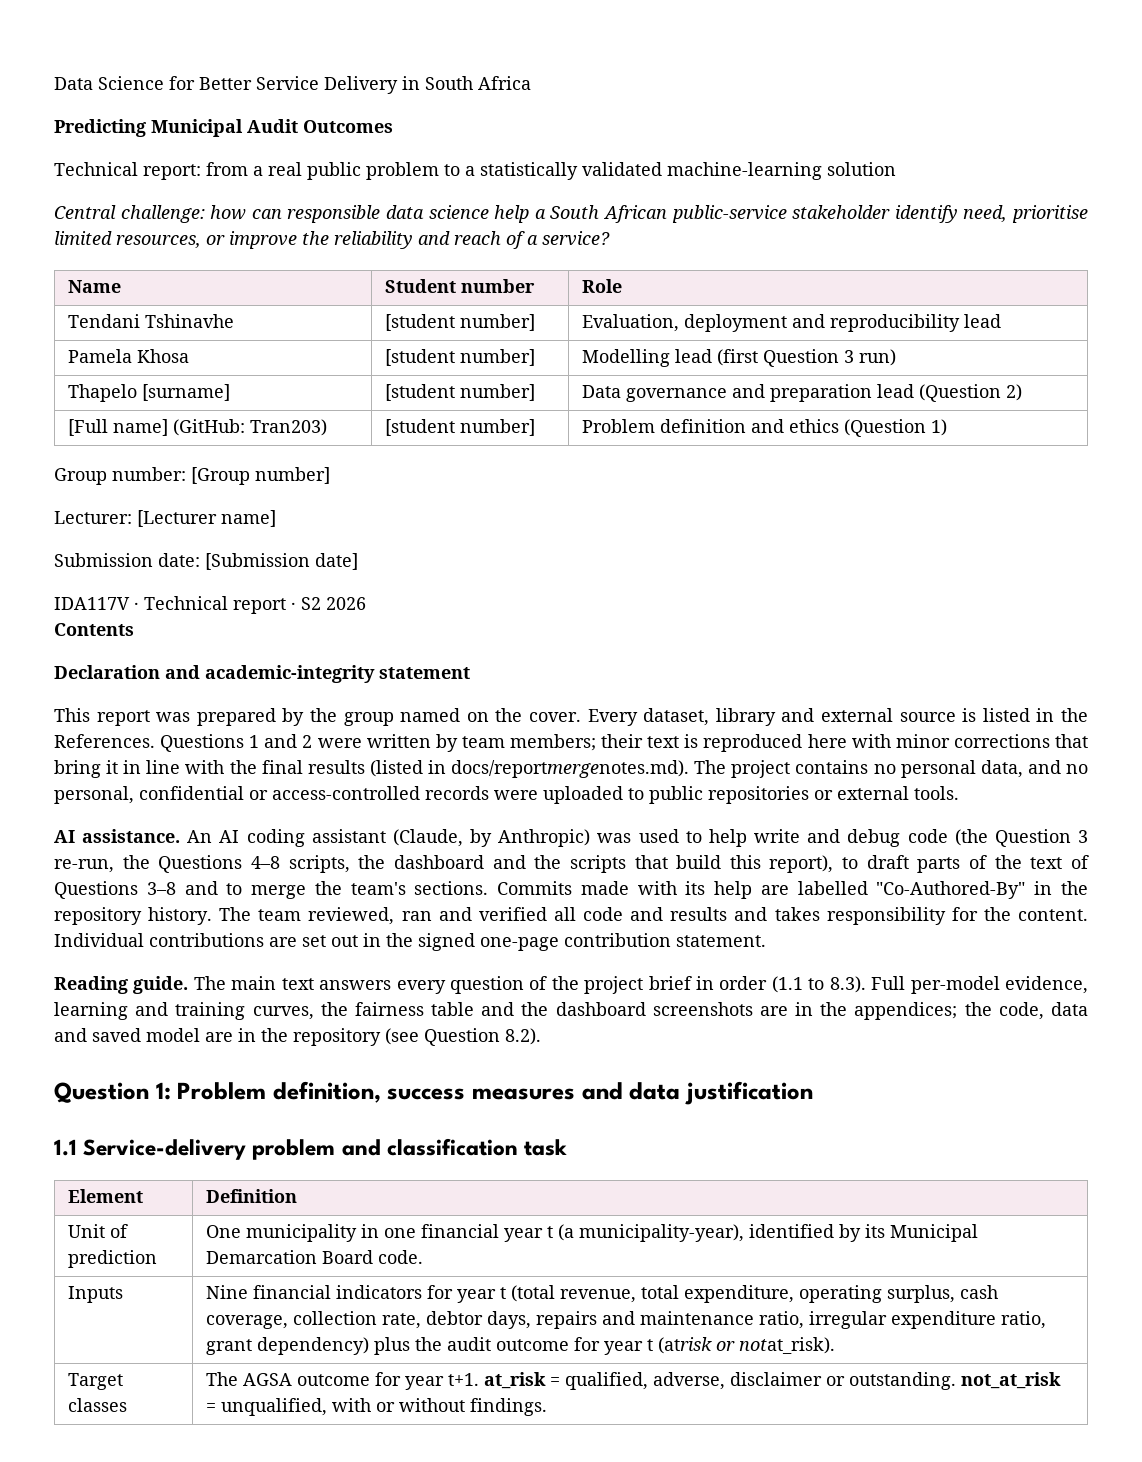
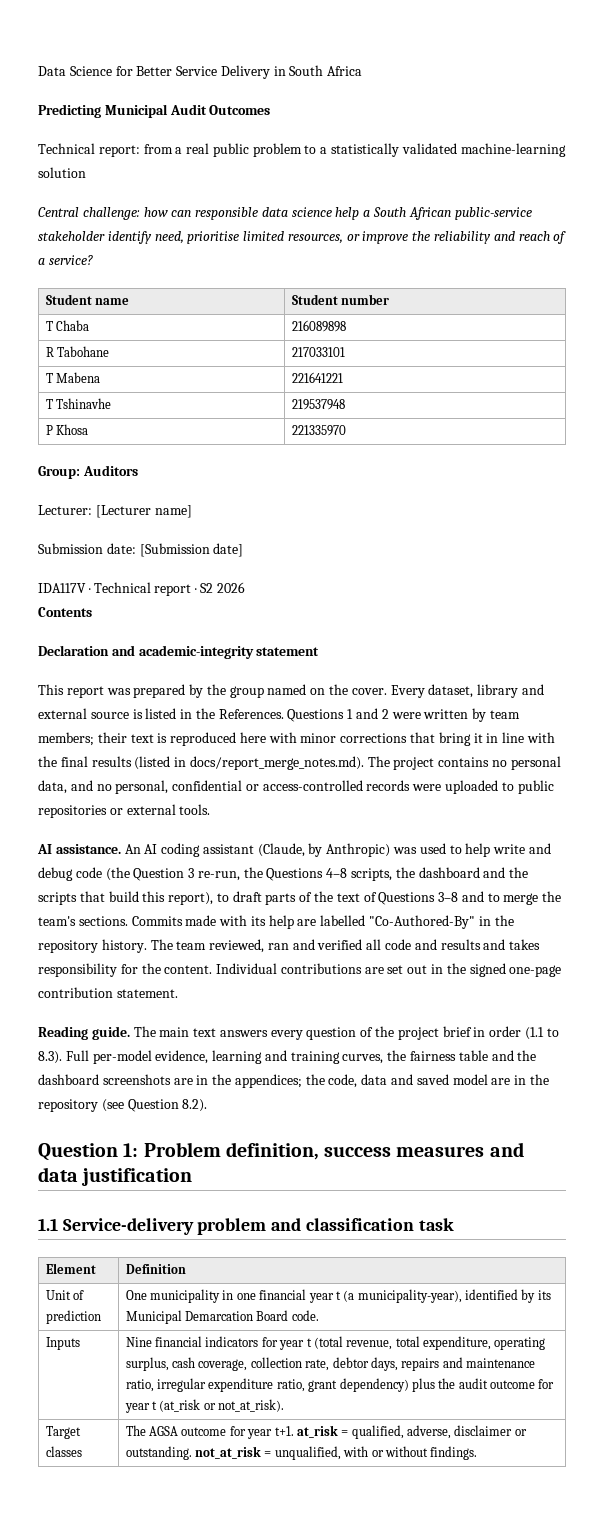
- Name | Student number | Role
- Tendani Tshinavhe | [student number] | Evaluation, deployment and reproducibility lead
- Pamela Khosa | [student number] | Modelling lead (first Question 3 run)
- Thapelo [surname] | [student number] | Data governance and preparation lead (Question 2)
- [Full name] (GitHub: Tran203) | [student number] | Problem definition and ethics (Question 1)
- Group number: [Group number]
+ Student name | Student number
+ T Chaba | 216089898
+ R Tabohane | 217033101
+ T Mabena | 221641221
+ T Tshinavhe | 219537948
+ P Khosa | 221335970
+ Group: Auditors
- Questions 1 and 2 were written by team members; their text is reproduced here with minor corrections that bring it in line with the final results (listed in docs/reportmergenotes.md). The project contains no personal data, and no personal, confidential or access-controlled records were uploaded to public repositories or external tools.
+ Questions 1 and 2 were written by team members; their text is reproduced here with minor corrections that bring it in line with the final results (listed in docs/report_merge_notes.md). The project contains no personal data, and no personal, confidential or access-controlled records were uploaded to public repositories or external tools.
- Inputs | Nine financial indicators for year t (total revenue, total expenditure, operating surplus, cash coverage, collection rate, debtor days, repairs and maintenance ratio, irregular expenditure ratio, grant dependency) plus the audit outcome for year t (atrisk or notat_risk).
+ Inputs | Nine financial indicators for year t (total revenue, total expenditure, operating surplus, cash coverage, collection rate, debtor days, repairs and maintenance ratio, irregular expenditure ratio, grant dependency) plus the audit outcome for year t (at_risk or not_at_risk).

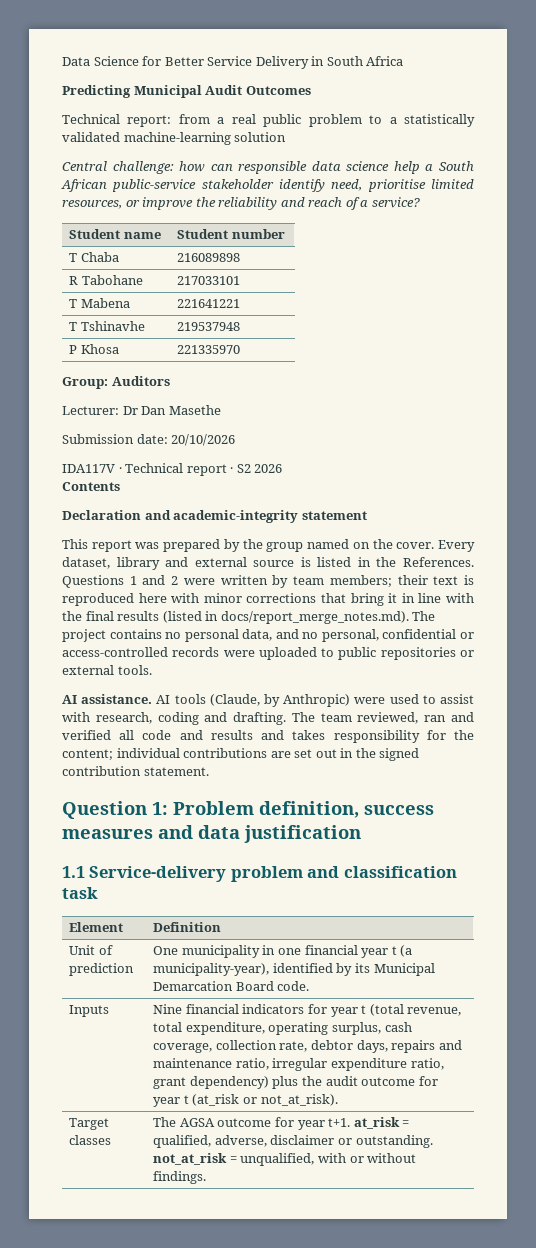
- Lecturer: [Lecturer name]
+ Lecturer: Dr Dan Masethe
- Submission date: [Submission date]
+ Submission date: 20/10/2026
- An AI coding assistant (Claude, by Anthropic) was used to help write and debug code (the Question 3 re-run, the Questions 4–8 scripts, the dashboard and the scripts that build this report), to draft parts of the text of Questions 3–8 and to merge the team's sections. Commits made with its help are labelled "Co-Authored-By" in the repository history.
+ AI tools (Claude, by Anthropic) were used to assist with research, coding and drafting.
- The team reviewed, ran and verified all code and results and takes responsibility for the content. Individual contributions are set out in the signed one-page contribution statement.
+ The team reviewed, ran and verified all code and results and takes responsibility for the content; individual contributions are set out in the signed contribution statement.
- Reading guide. The main text answers every question of the project brief in order (1.1 to 8.3). Full per-model evidence, learning and training curves, the fairness table and the dashboard screenshots are in the appendices; the code, data and saved model are in the repository (see Question 8.2).

